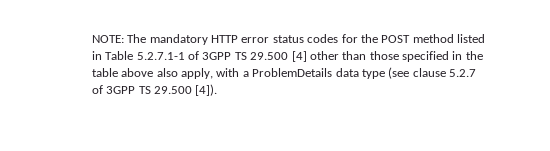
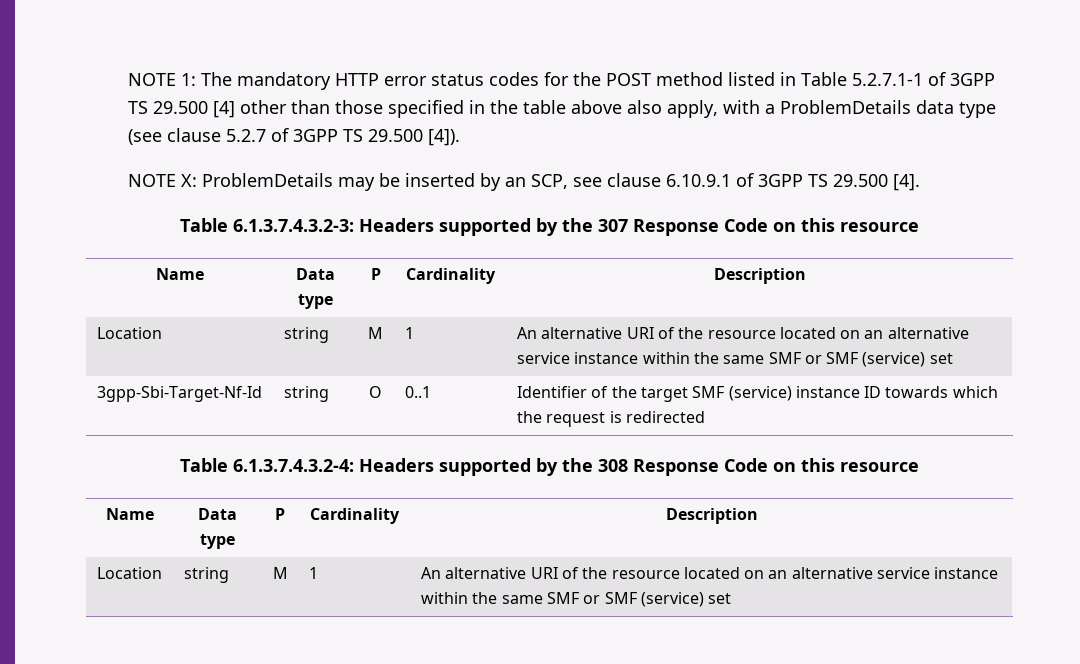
- NOTE: The mandatory HTTP error status codes for the POST method listed in Table 5.2.7.1-1 of 3GPP TS 29.500 [4] other than those specified in the table above also apply, with a ProblemDetails data type (see clause 5.2.7 of 3GPP TS 29.500 [4]).
+ NOTE 1: The mandatory HTTP error status codes for the POST method listed in Table 5.2.7.1-1 of 3GPP TS 29.500 [4] other than those specified in the table above also apply, with a ProblemDetails data type (see clause 5.2.7 of 3GPP TS 29.500 [4]).
+ NOTE X: ProblemDetails may be inserted by an SCP, see clause 6.10.9.1 of 3GPP TS 29.500 [4].
+ Table 6.1.3.7.4.3.2-3: Headers supported by the 307 Response Code on this resource
+ Name | Data type | P | Cardinality | Description
+ Location | string | M | 1 | An alternative URI of the resource located on an alternative service instance within the same SMF or SMF (service) set
+ 3gpp-Sbi-Target-Nf-Id | string | O | 0..1 | Identifier of the target SMF (service) instance ID towards which the request is redirected
+ Table 6.1.3.7.4.3.2-4: Headers supported by the 308 Response Code on this resource
+ Name | Data type | P | Cardinality | Description
+ Location | string | M | 1 | An alternative URI of the resource located on an alternative service instance within the same SMF or SMF (service) set

